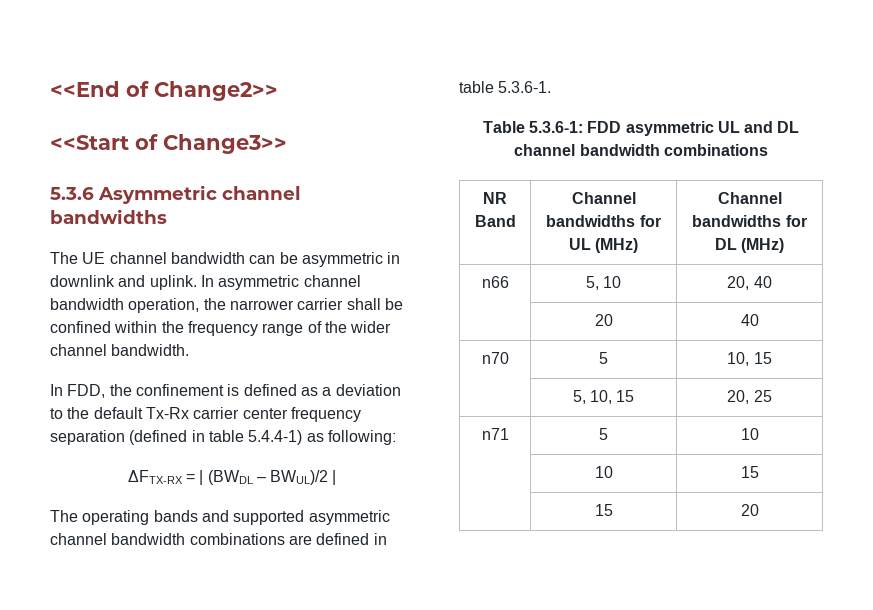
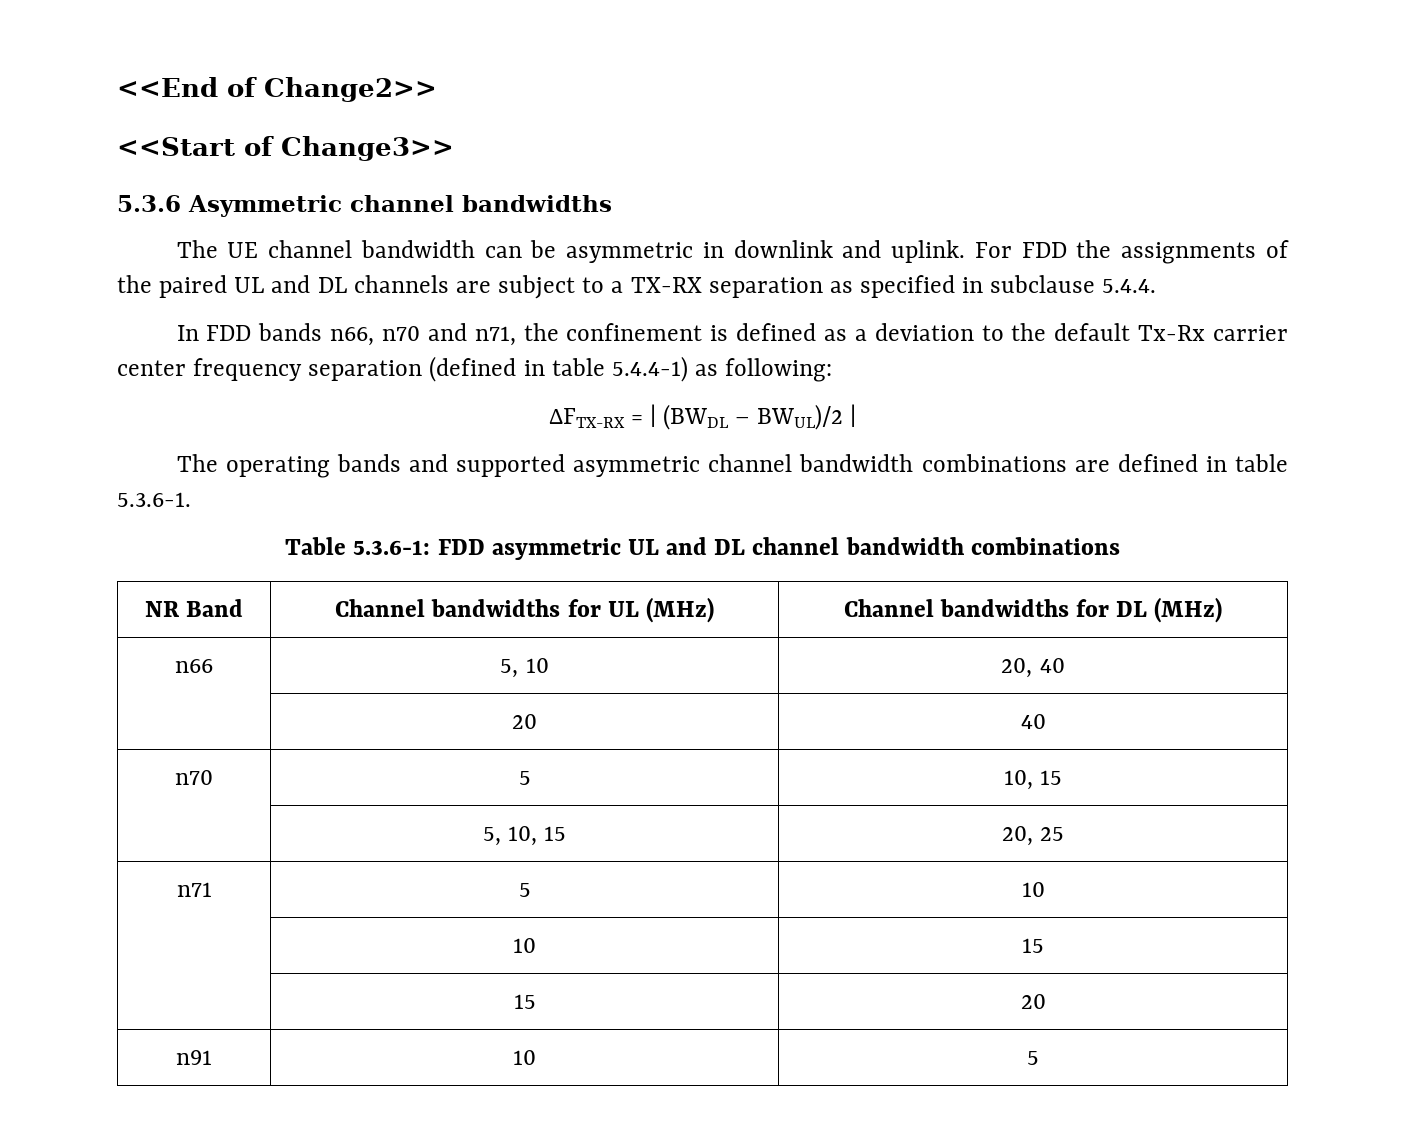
- In asymmetric channel bandwidth operation, the narrower carrier shall be confined within the frequency range of the wider channel bandwidth.
- In FDD, the confinement is defined as a deviation to the default Tx-Rx carrier center frequency separation (defined in table 5.4.4-1) as following:
+ For FDD the assignments of the paired UL and DL channels are subject to a TX-RX separation as specified in subclause 5.4.4.
+ In FDD bands n66, n70 and n71, the confinement is defined as a deviation to the default Tx-Rx carrier center frequency separation (defined in table 5.4.4-1) as following:
+ n91 | 10 | 5

